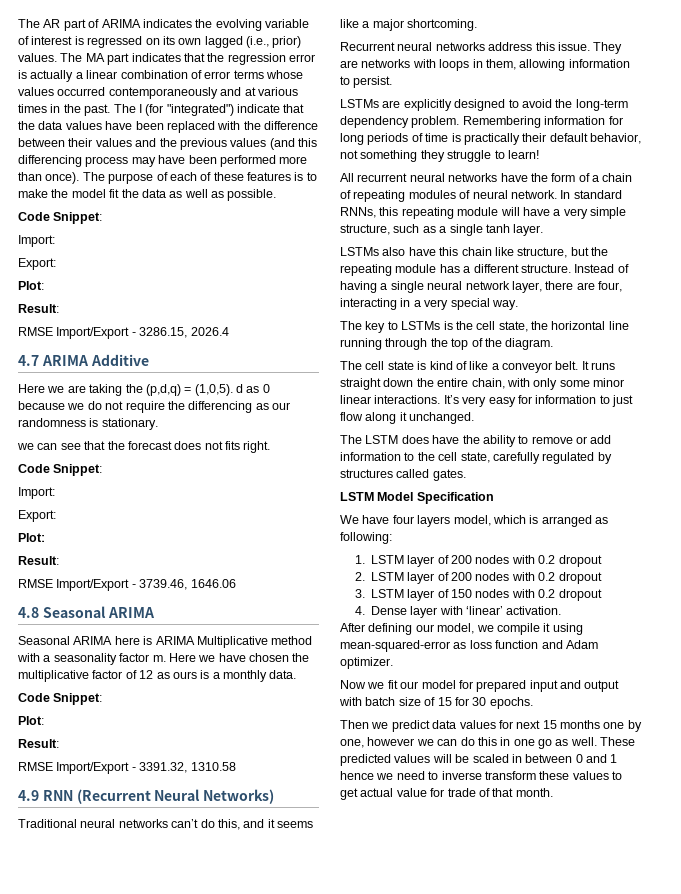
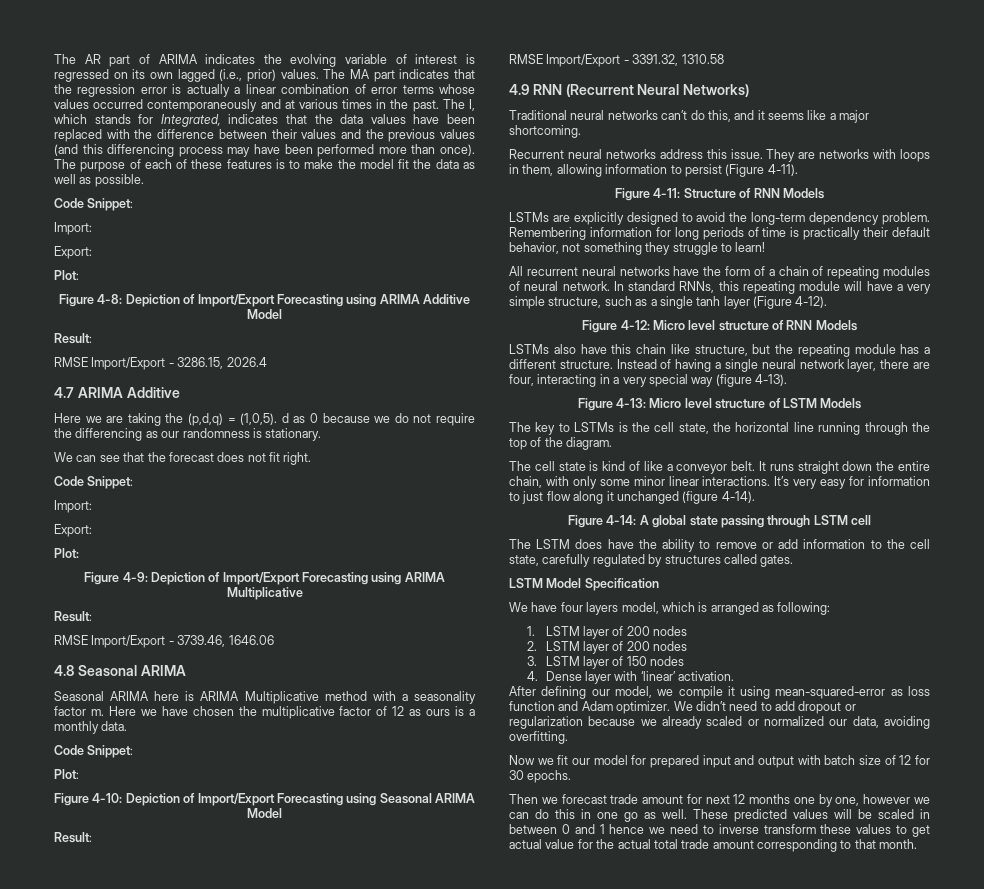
- The I (for "integrated") indicate that the data values have been replaced with the difference between their values and the previous values (and this differencing process may have been performed more than once).
+ The I, which stands for Integrated, indicates that the data values have been replaced with the difference between their values and the previous values (and this differencing process may have been performed more than once).
+ Figure 4-8: Depiction of Import/Export Forecasting using ARIMA Additive Model
- we can see that the forecast does not fits right.
+ We can see that the forecast does not fit right.
+ Figure 4-9: Depiction of Import/Export Forecasting using ARIMA Multiplicative
+ Figure 4-10: Depiction of Import/Export Forecasting using Seasonal ARIMA Model
- They are networks with loops in them, allowing information to persist.
+ They are networks with loops in them, allowing information to persist (Figure 4-11).
+ Figure 4-11: Structure of RNN Models
- In standard RNNs, this repeating module will have a very simple structure, such as a single tanh layer.
+ In standard RNNs, this repeating module will have a very simple structure, such as a single tanh layer (Figure 4-12).
+ Figure 4-12: Micro level structure of RNN Models
- Instead of having a single neural network layer, there are four, interacting in a very special way.
+ Instead of having a single neural network layer, there are four, interacting in a very special way (figure 4-13).
+ Figure 4-13: Micro level structure of LSTM Models
- It’s very easy for information to just flow along it unchanged.
+ It’s very easy for information to just flow along it unchanged (figure 4-14).
+ Figure 4-14: A global state passing through LSTM cell
- 1. LSTM layer of 200 nodes with 0.2 dropout
+ 1. LSTM layer of 200 nodes
- 2. LSTM layer of 200 nodes with 0.2 dropout
+ 2. LSTM layer of 200 nodes
- 3. LSTM layer of 150 nodes with 0.2 dropout
+ 3. LSTM layer of 150 nodes
+ We didn’t need to add dropout or regularization because we already scaled or normalized our data, avoiding overfitting.
- Now we fit our model for prepared input and output with batch size of 15 for 30 epochs.
+ Now we fit our model for prepared input and output with batch size of 12 for 30 epochs.
- Then we predict data values for next 15 months one by one, however we can do this in one go as well.
+ Then we forecast trade amount for next 12 months one by one, however we can do this in one go as well.
- These predicted values will be scaled in between 0 and 1 hence we need to inverse transform these values to get actual value for trade of that month.
+ These predicted values will be scaled in between 0 and 1 hence we need to inverse transform these values to get actual value for the actual total trade amount corresponding to that month.

